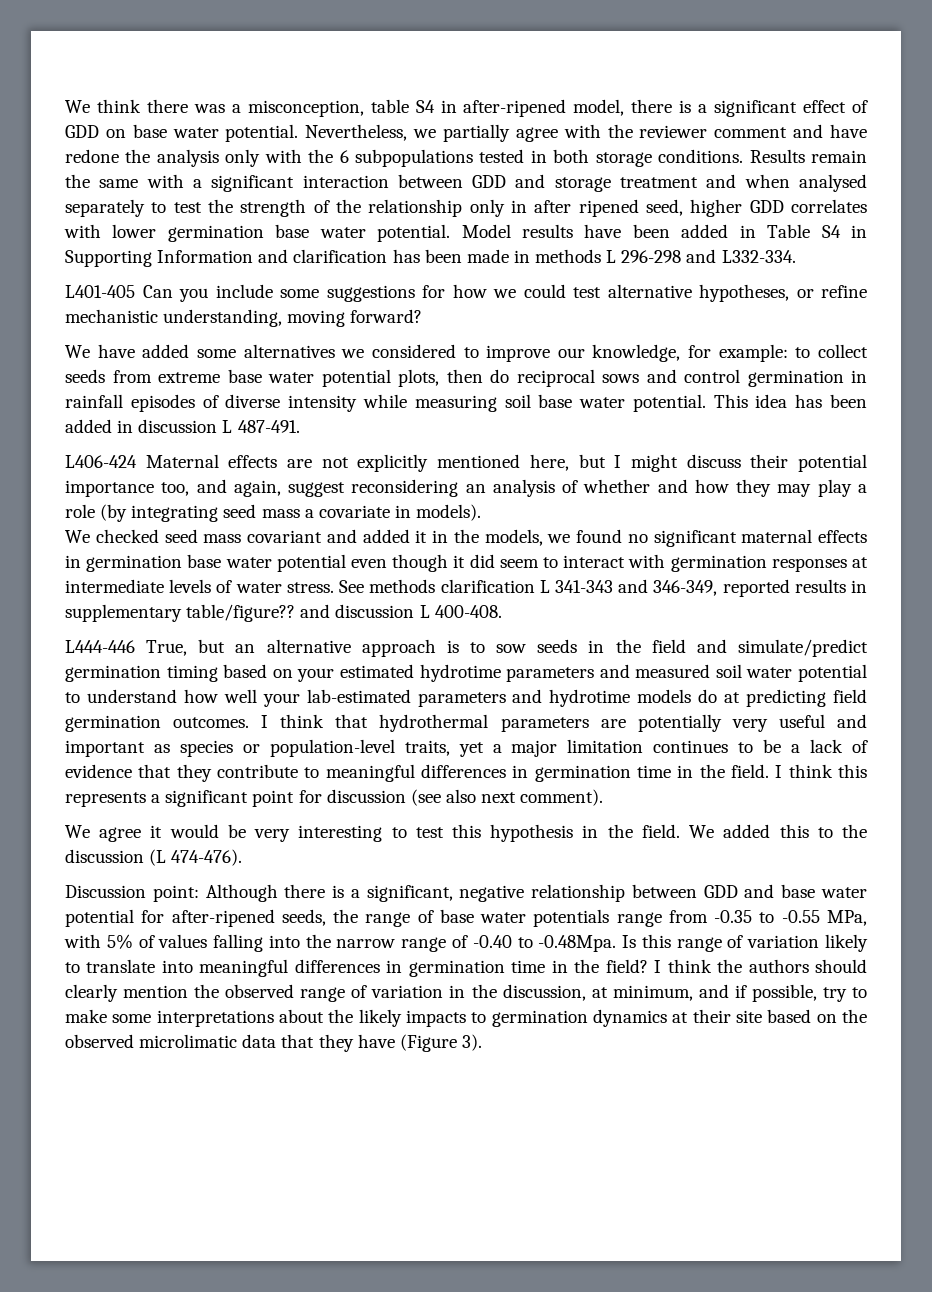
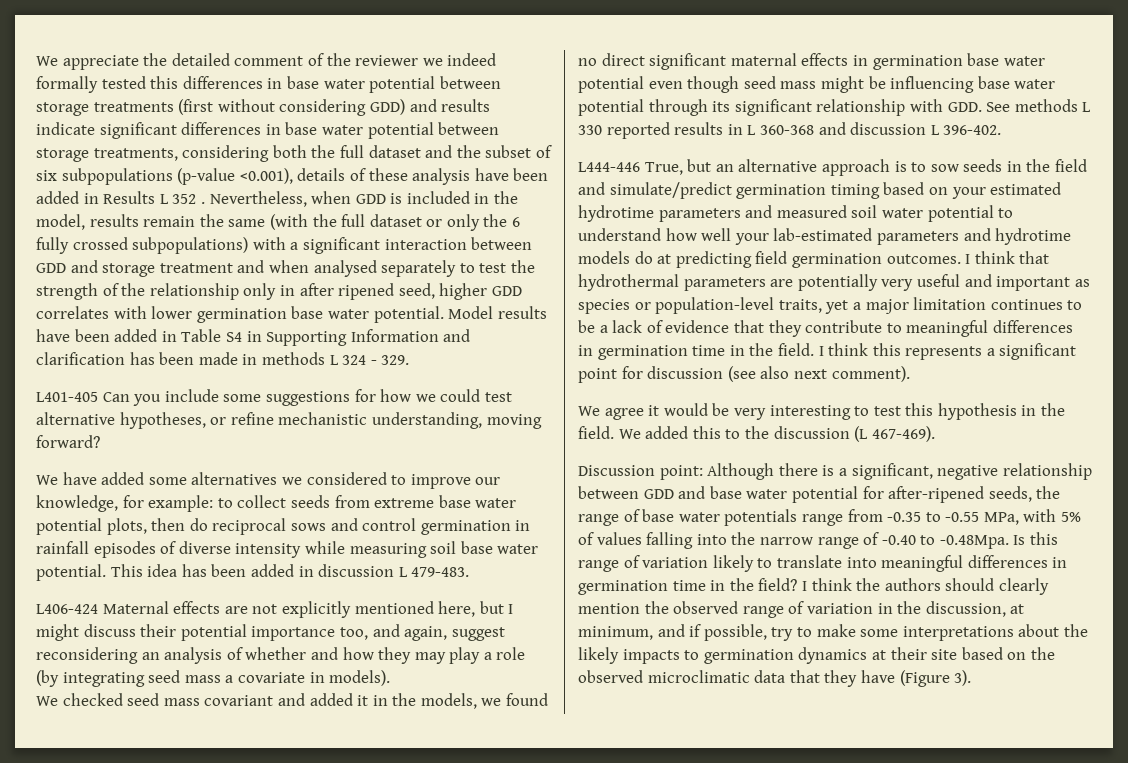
- We think there was a misconception, table S4 in after-ripened model, there is a significant effect of GDD on base water potential. Nevertheless, we partially agree with the reviewer comment and have redone the analysis only with the 6 subpopulations tested in both storage conditions. Results remain the same with a significant interaction between GDD and storage treatment and when analysed separately to test the strength of the relationship only in after ripened seed, higher GDD correlates with lower germination base water potential.
+ We appreciate the detailed comment of the reviewer we indeed formally tested this differences in base water potential between storage treatments (first without considering GDD) and results indicate significant differences in base water potential between storage treatments, considering both the full dataset and the subset of six subpopulations (p-value <0.001), details of these analysis have been added in Results L 352 . Nevertheless, when GDD is included in the model, results remain the same (with the full dataset or only the 6 fully crossed subpopulations) with a significant interaction between GDD and storage treatment and when analysed separately to test the strength of the relationship only in after ripened seed, higher GDD correlates with lower germination base water potential.
- Model results have been added in Table S4 in Supporting Information and clarification has been made in methods L 296-298 and L332-334.
+ Model results have been added in Table S4 in Supporting Information and clarification has been made in methods L 324 - 329.
- This idea has been added in discussion L 487-491.
+ This idea has been added in discussion L 479-483.
- We checked seed mass covariant and added it in the models, we found no significant maternal effects in germination base water potential even though it did seem to interact with germination responses at intermediate levels of water stress. See methods clarification L 341-343 and 346-349, reported results in supplementary table/figure?? and discussion L 400-408.
+ We checked seed mass covariant and added it in the models, we found no direct significant maternal effects in germination base water potential even though seed mass might be influencing base water potential through its significant relationship with GDD. See methods L 330 reported results in L 360-368 and discussion L 396-402.
- We added this to the discussion (L 474-476).
+ We added this to the discussion (L 467-469).
- I think the authors should clearly mention the observed range of variation in the discussion, at minimum, and if possible, try to make some interpretations about the likely impacts to germination dynamics at their site based on the observed microlimatic data that they have (Figure 3).
+ I think the authors should clearly mention the observed range of variation in the discussion, at minimum, and if possible, try to make some interpretations about the likely impacts to germination dynamics at their site based on the observed microclimatic data that they have (Figure 3).

